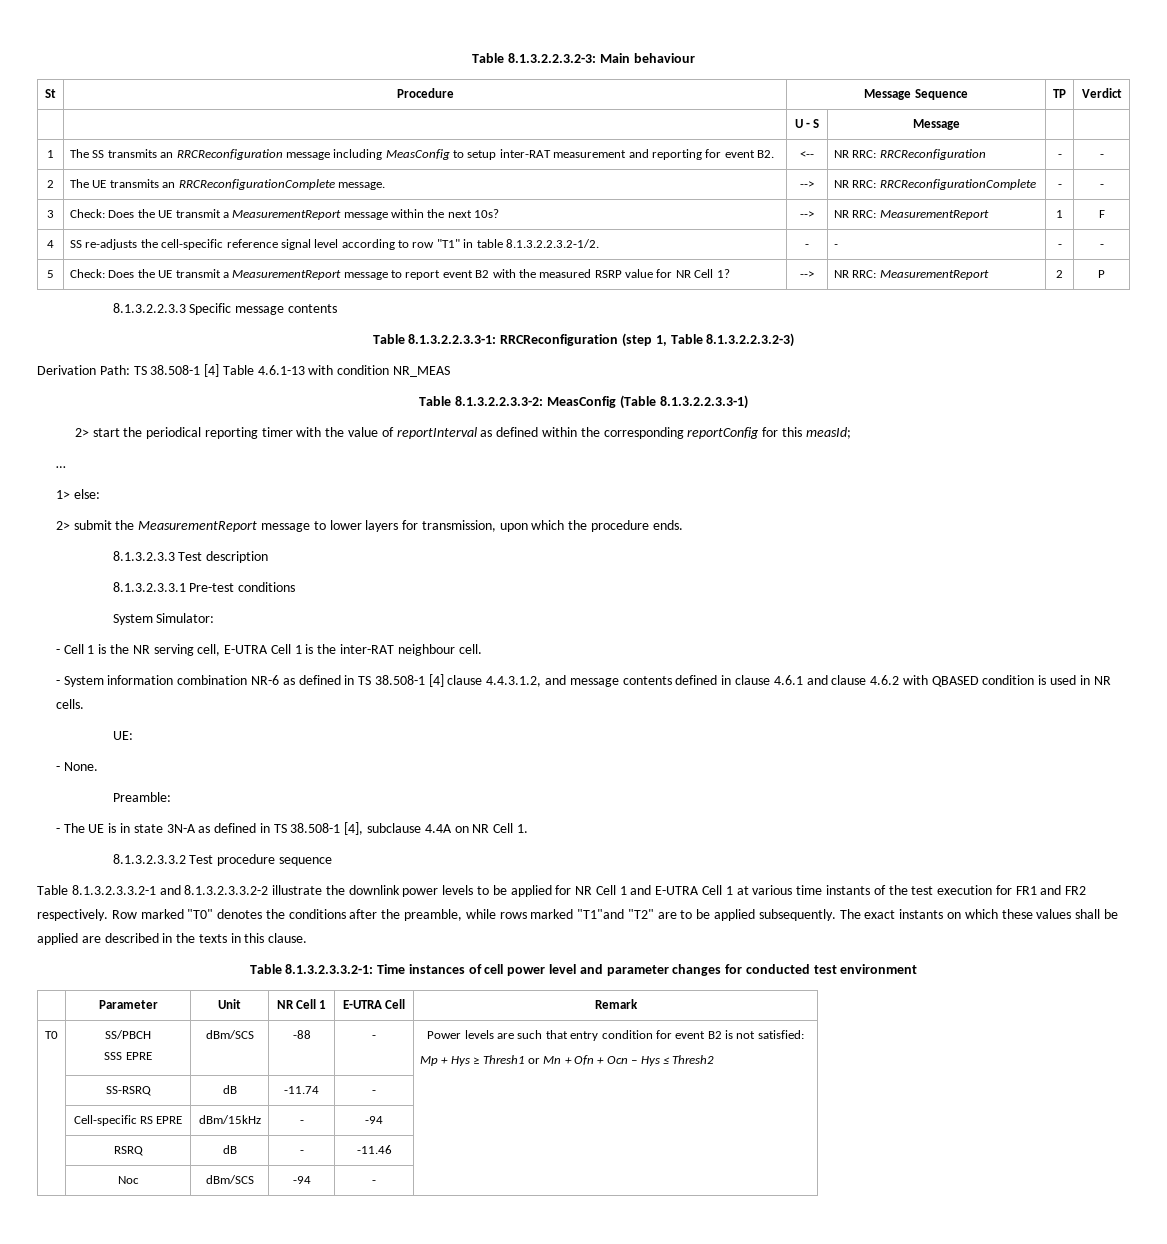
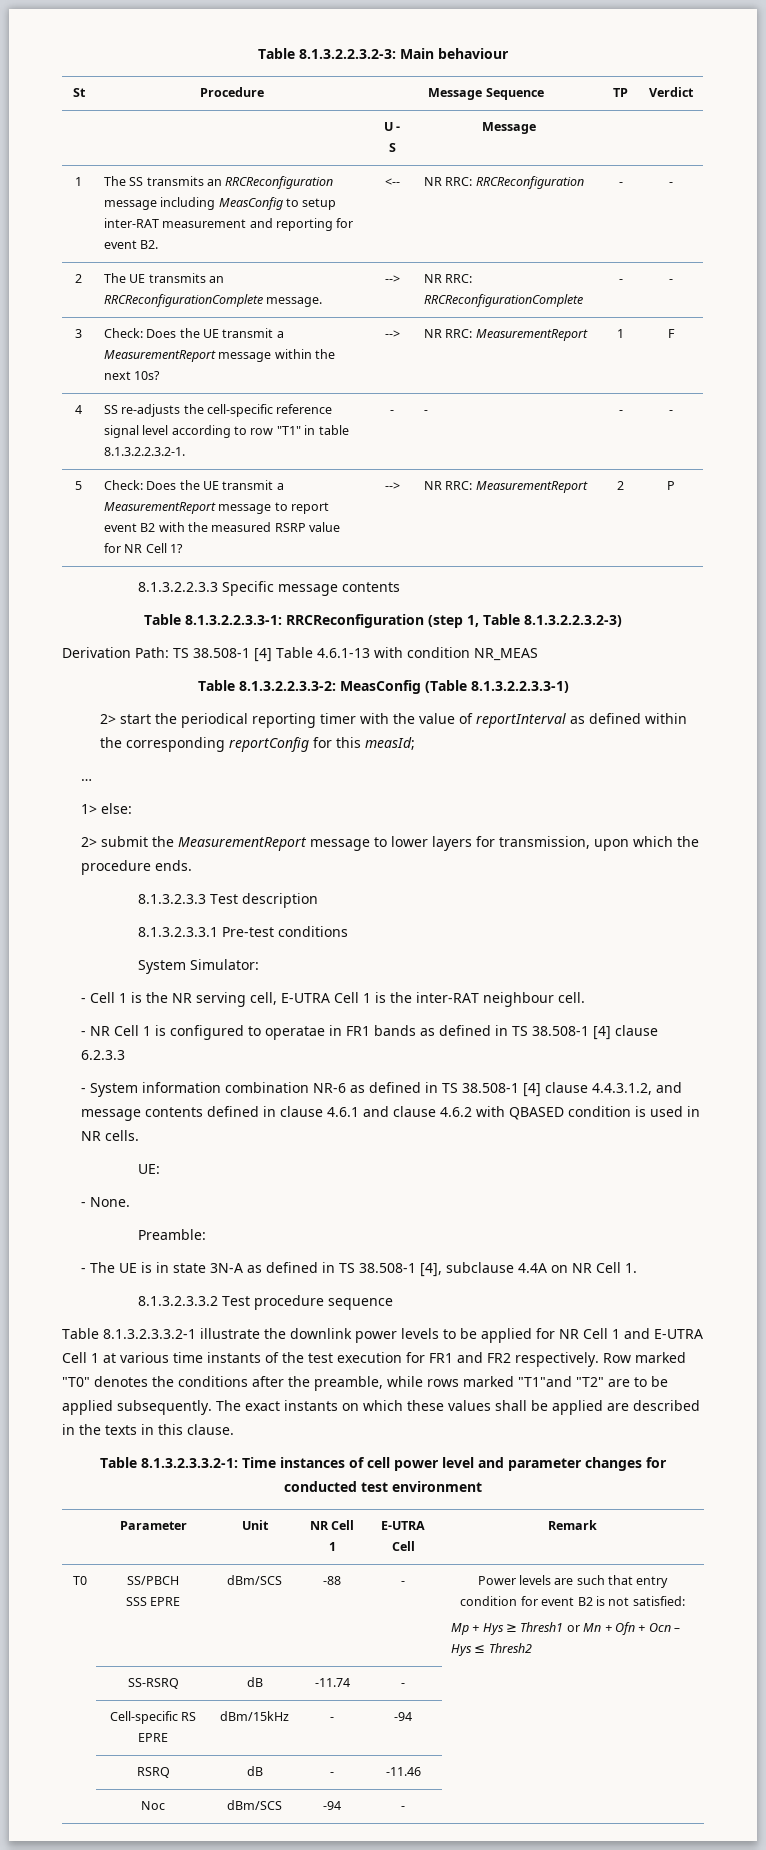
- 4 | SS re-adjusts the cell-specific reference signal level according to row "T1" in table 8.1.3.2.2.3.2-1/2. | - | - | - | -
+ 4 | SS re-adjusts the cell-specific reference signal level according to row "T1" in table 8.1.3.2.2.3.2-1. | - | - | - | -
+ - NR Cell 1 is configured to operatae in FR1 bands as defined in TS 38.508-1 [4] clause 6.2.3.3
- Table 8.1.3.2.3.3.2-1 and 8.1.3.2.3.3.2-2 illustrate the downlink power levels to be applied for NR Cell 1 and E-UTRA Cell 1 at various time instants of the test execution for FR1 and FR2 respectively.
+ Table 8.1.3.2.3.3.2-1 illustrate the downlink power levels to be applied for NR Cell 1 and E-UTRA Cell 1 at various time instants of the test execution for FR1 and FR2 respectively.

